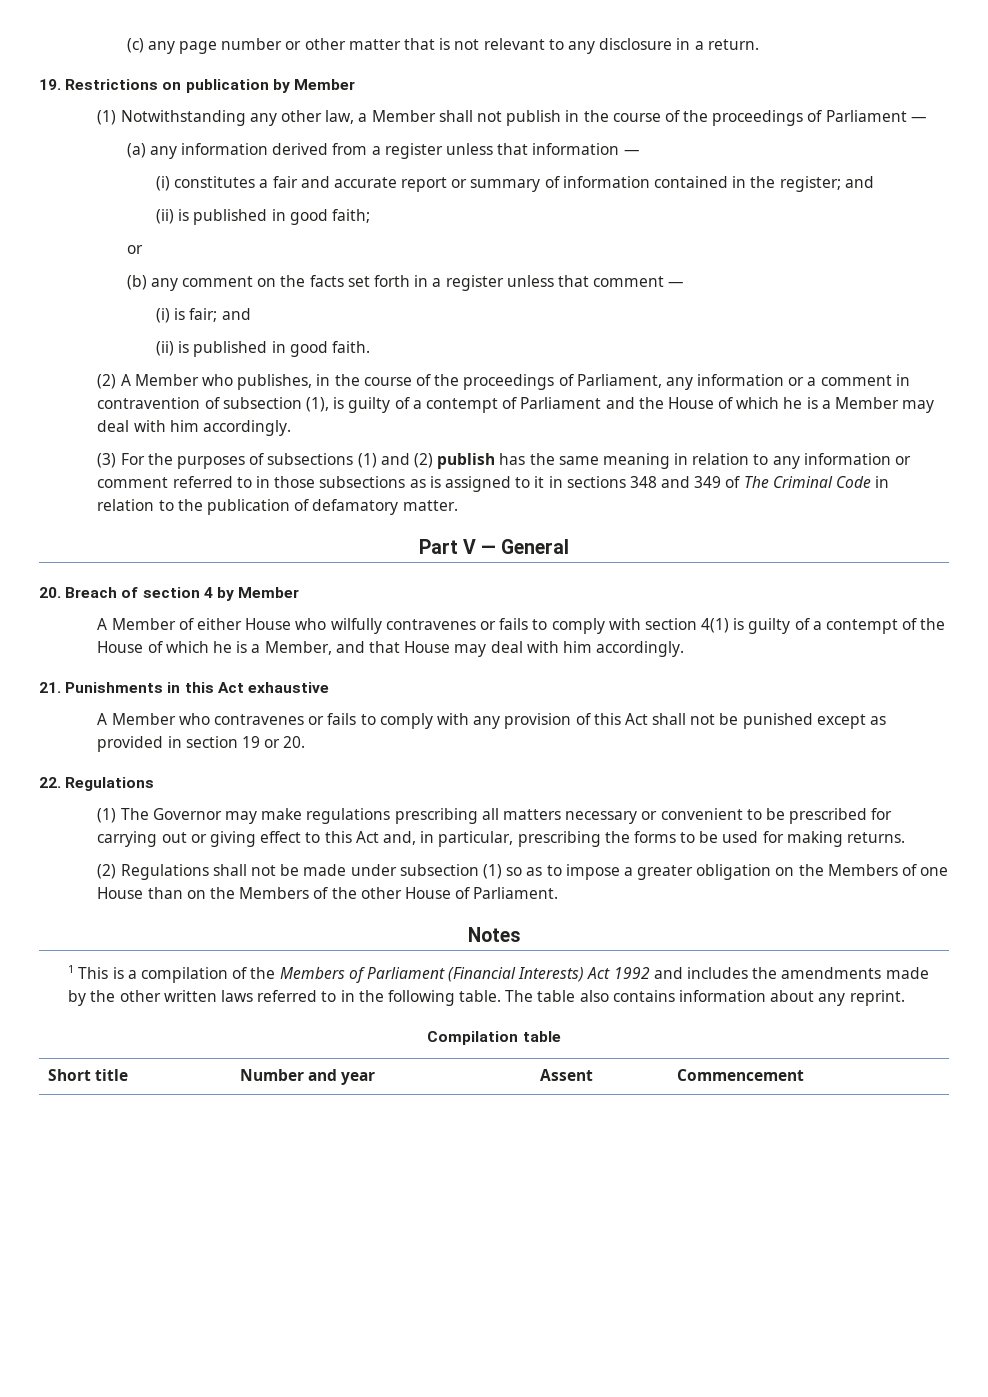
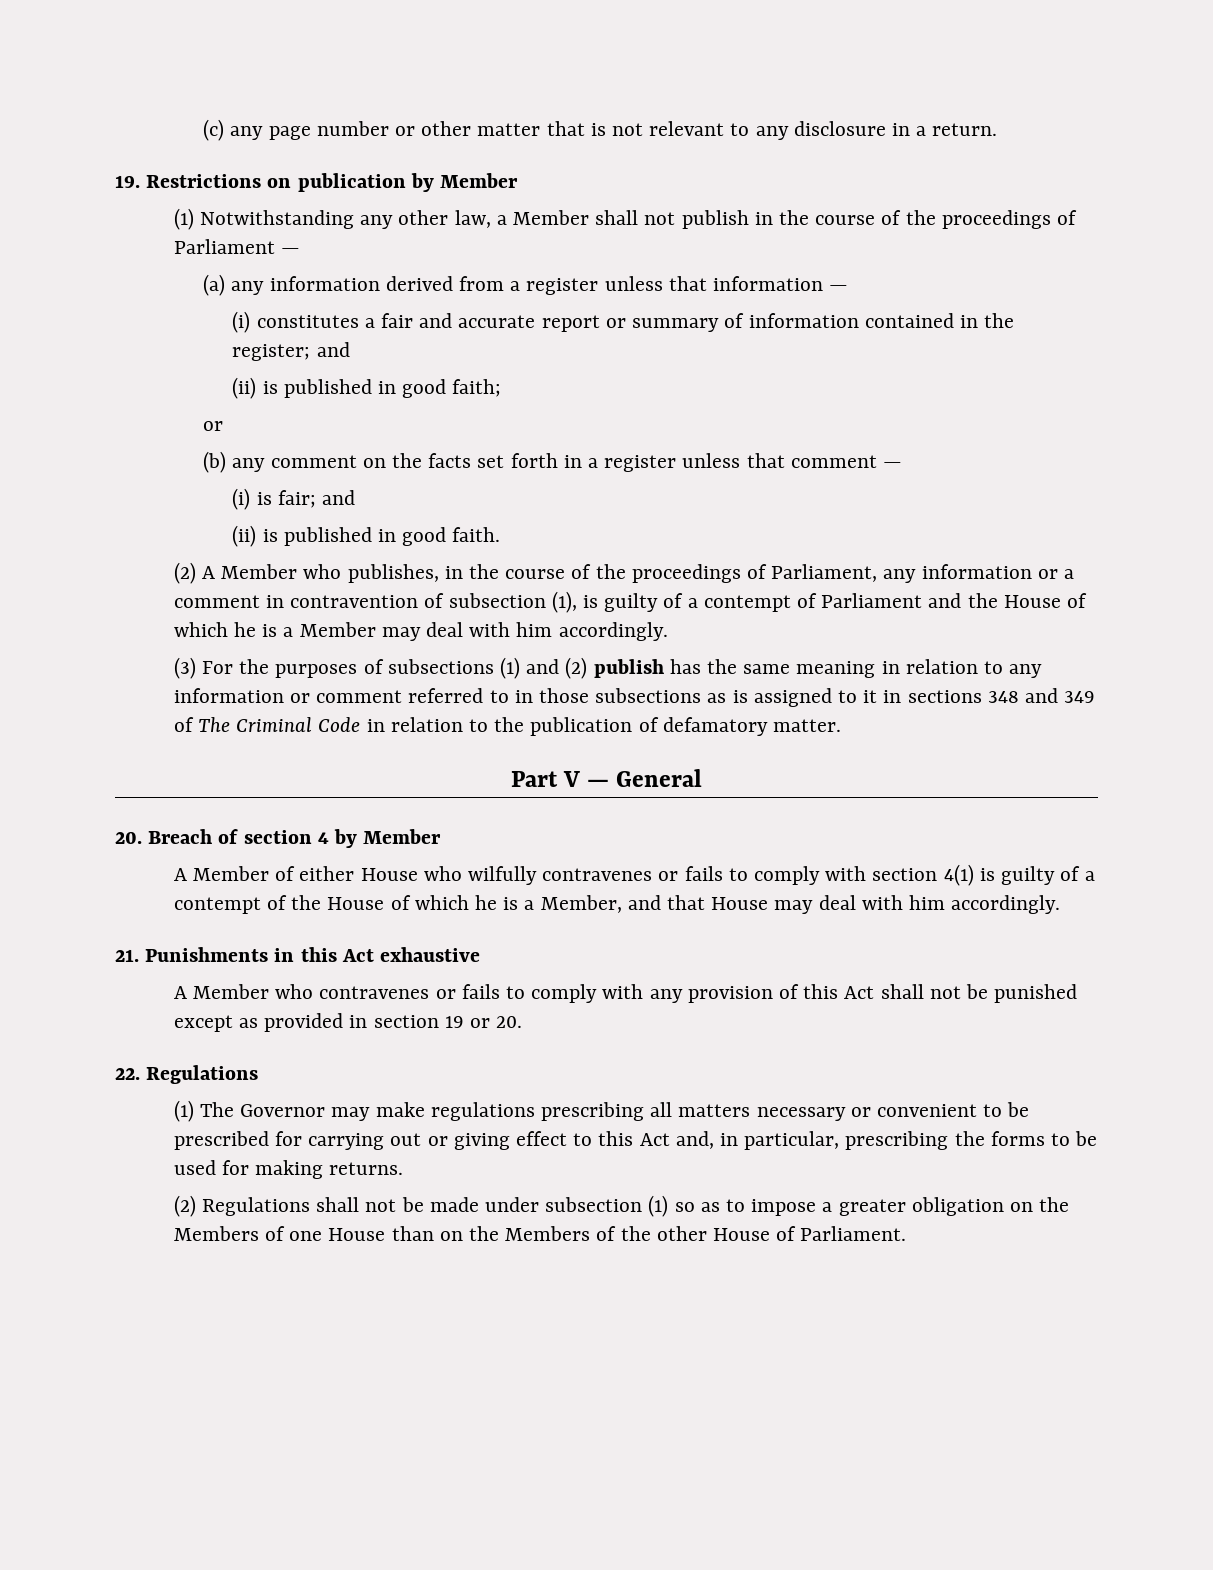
- Notes
- 1 This is a compilation of the Members of Parliament (Financial Interests) Act 1992 and includes the amendments made by the other written laws referred to in the following table. The table also contains information about any reprint.
- Compilation table
- Short title | Number and year | Assent | Commencement

